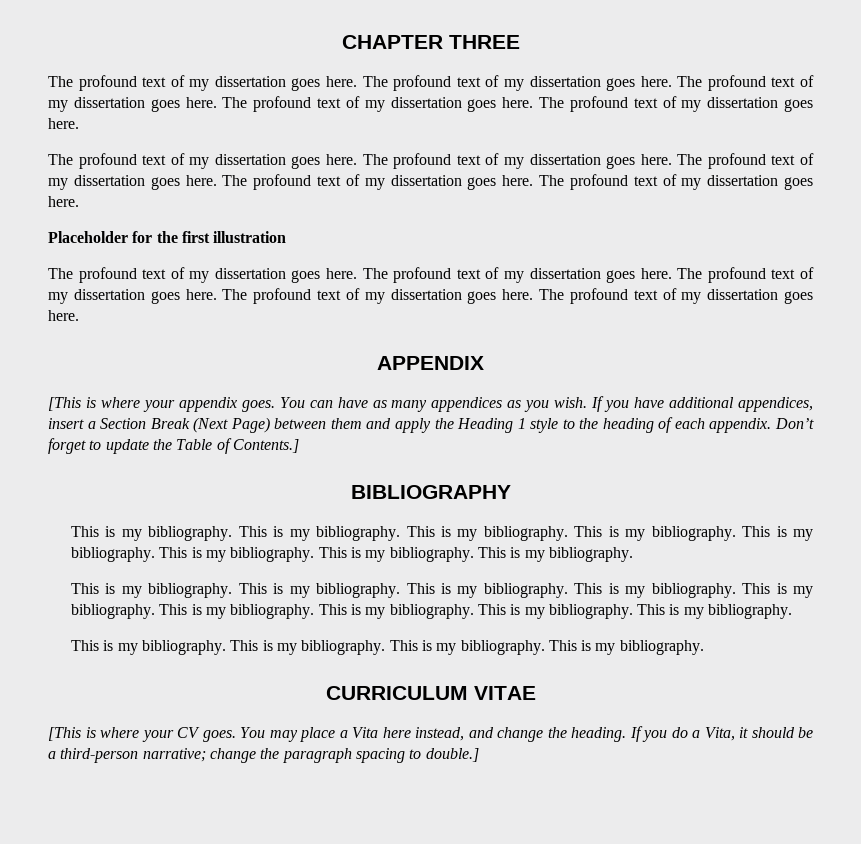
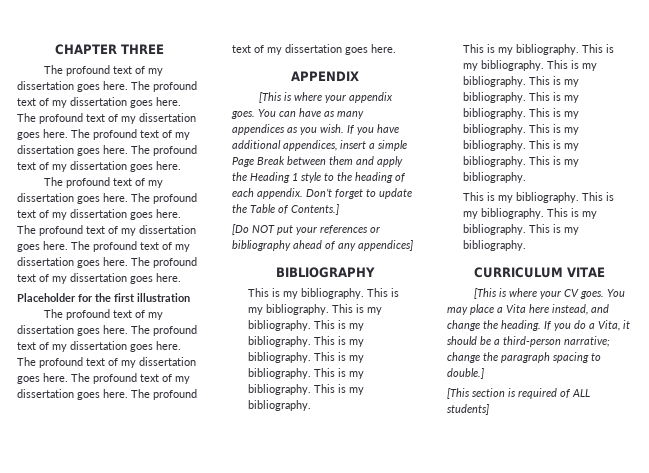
- If you have additional appendices, insert a Section Break (Next Page) between them and apply the Heading 1 style to the heading of each appendix.
+ If you have additional appendices, insert a simple Page Break between them and apply the Heading 1 style to the heading of each appendix.
+ [Do NOT put your references or bibliography ahead of any appendices]
+ [This section is required of ALL students]

